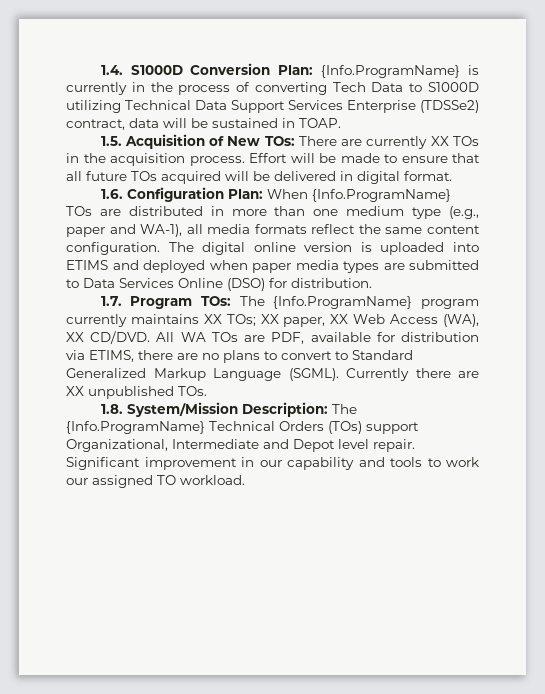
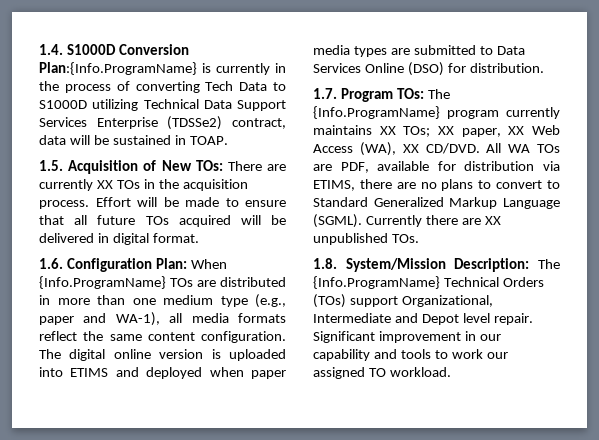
- 1.4. S1000D Conversion Plan: {Info.ProgramName} is currently in the process of converting Tech Data to S1000D utilizing Technical Data Support Services Enterprise (TDSSe2) contract, data will be sustained in TOAP.
+ 1.4. S1000D Conversion Plan:{Info.ProgramName} is currently in the process of converting Tech Data to S1000D utilizing Technical Data Support Services Enterprise (TDSSe2) contract, data will be sustained in TOAP.

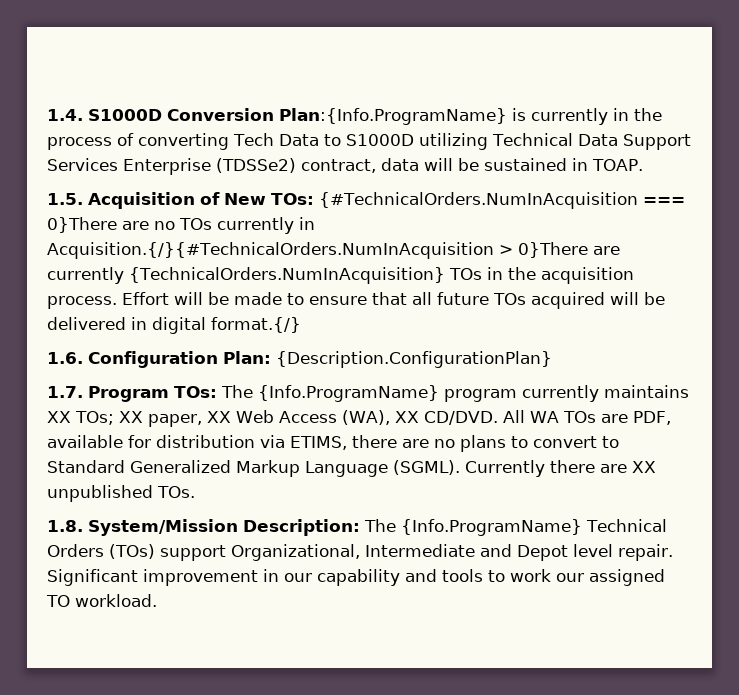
- 1.5. Acquisition of New TOs: There are currently XX TOs in the acquisition process.
+ 1.5. Acquisition of New TOs: {#TechnicalOrders.NumInAcquisition === 0}There are no TOs currently in Acquisition.{/}{#TechnicalOrders.NumInAcquisition > 0}There are currently {TechnicalOrders.NumInAcquisition} TOs in the acquisition process.
- Effort will be made to ensure that all future TOs acquired will be delivered in digital format.
+ Effort will be made to ensure that all future TOs acquired will be delivered in digital format.{/}
- 1.6. Configuration Plan: When {Info.ProgramName} TOs are distributed in more than one medium type (e.g., paper and WA-1), all media formats reflect the same content configuration. The digital online version is uploaded into ETIMS and deployed when paper media types are submitted to Data Services Online (DSO) for distribution.
+ 1.6. Configuration Plan: {Description.ConfigurationPlan}

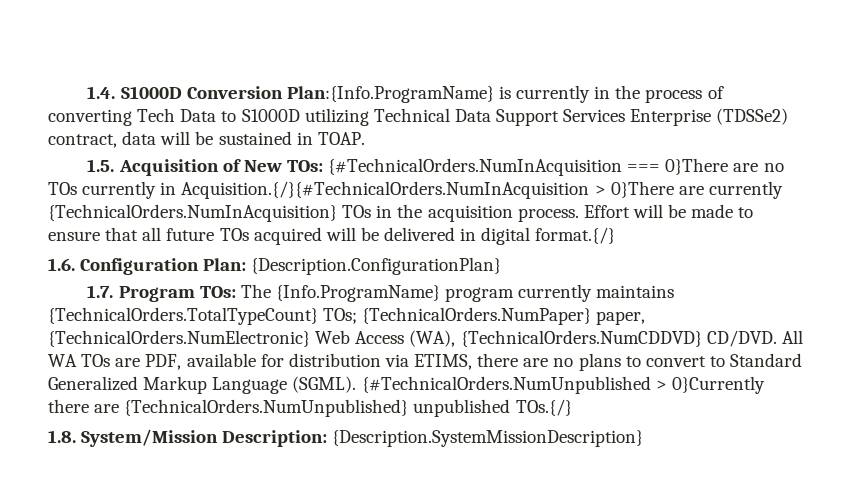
- 1.7. Program TOs: The {Info.ProgramName} program currently maintains XX TOs; XX paper, XX Web Access (WA), XX CD/DVD.
+ 1.7. Program TOs: The {Info.ProgramName} program currently maintains {TechnicalOrders.TotalTypeCount} TOs; {TechnicalOrders.NumPaper} paper, {TechnicalOrders.NumElectronic} Web Access (WA), {TechnicalOrders.NumCDDVD} CD/DVD.
- Currently there are XX unpublished TOs.
- 1.8. System/Mission Description: The {Info.ProgramName} Technical Orders (TOs) support Organizational, Intermediate and Depot level repair. Significant improvement in our capability and tools to work our assigned TO workload.
+ {#TechnicalOrders.NumUnpublished > 0}Currently there are {TechnicalOrders.NumUnpublished} unpublished TOs.{/}
+ 1.8. System/Mission Description: {Description.SystemMissionDescription}

